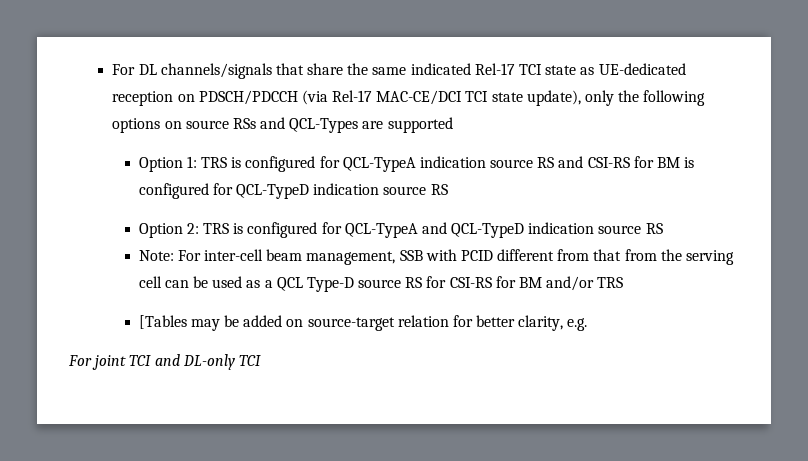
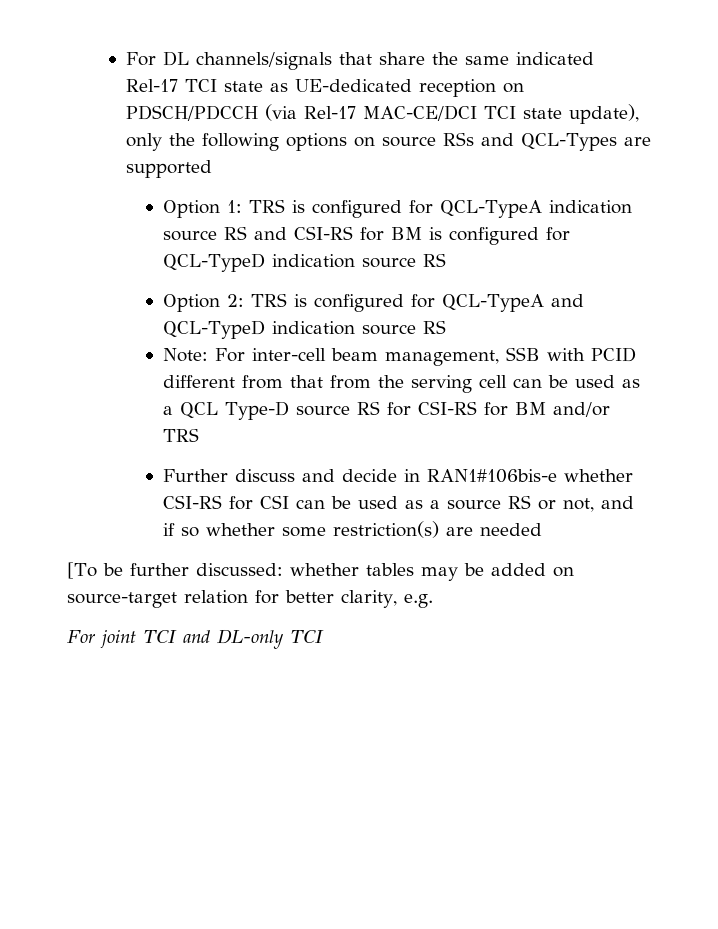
- [Tables may be added on source-target relation for better clarity, e.g.
+ Further discuss and decide in RAN1#106bis-e whether CSI-RS for CSI can be used as a source RS or not, and if so whether some restriction(s) are needed
+ [To be further discussed: whether tables may be added on source-target relation for better clarity, e.g.

